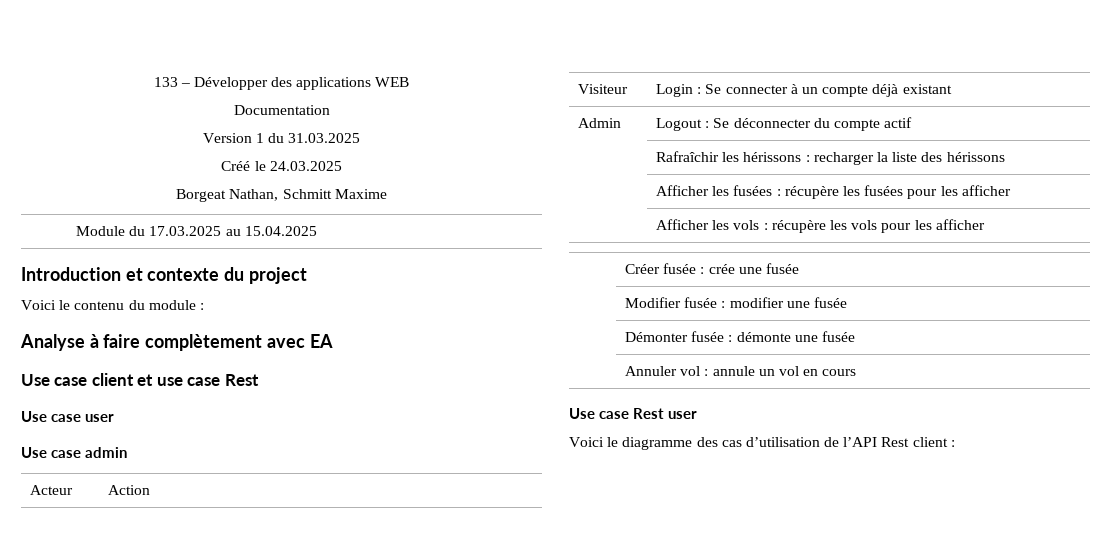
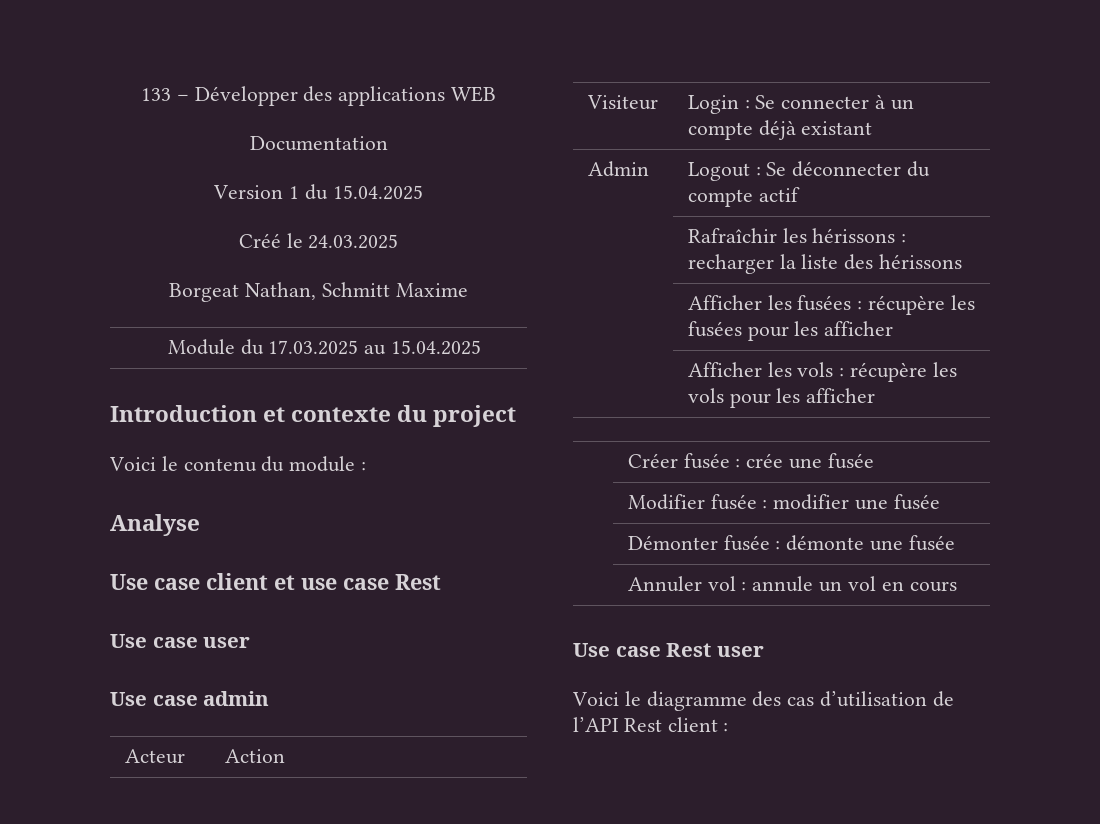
- Version 1 du 31.03.2025
+ Version 1 du 15.04.2025
- Analyse à faire complètement avec EA
+ Analyse

